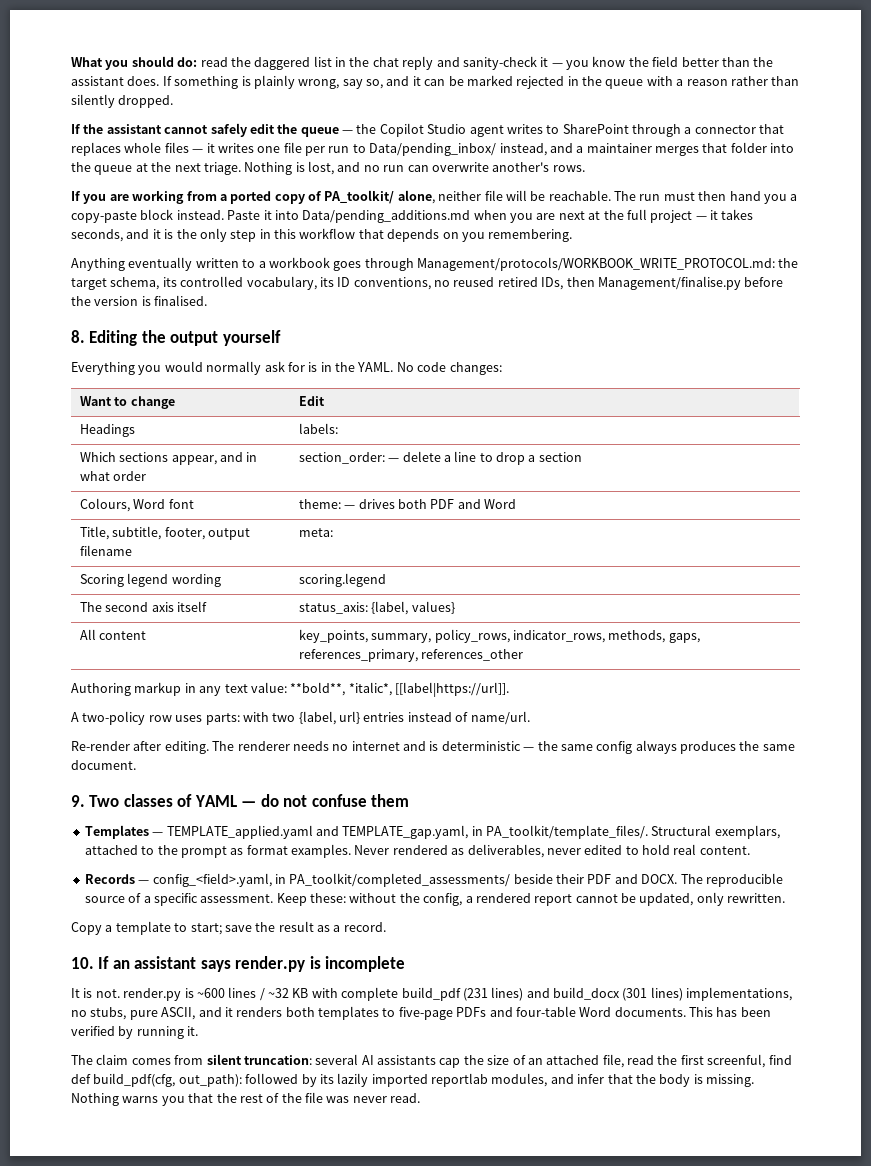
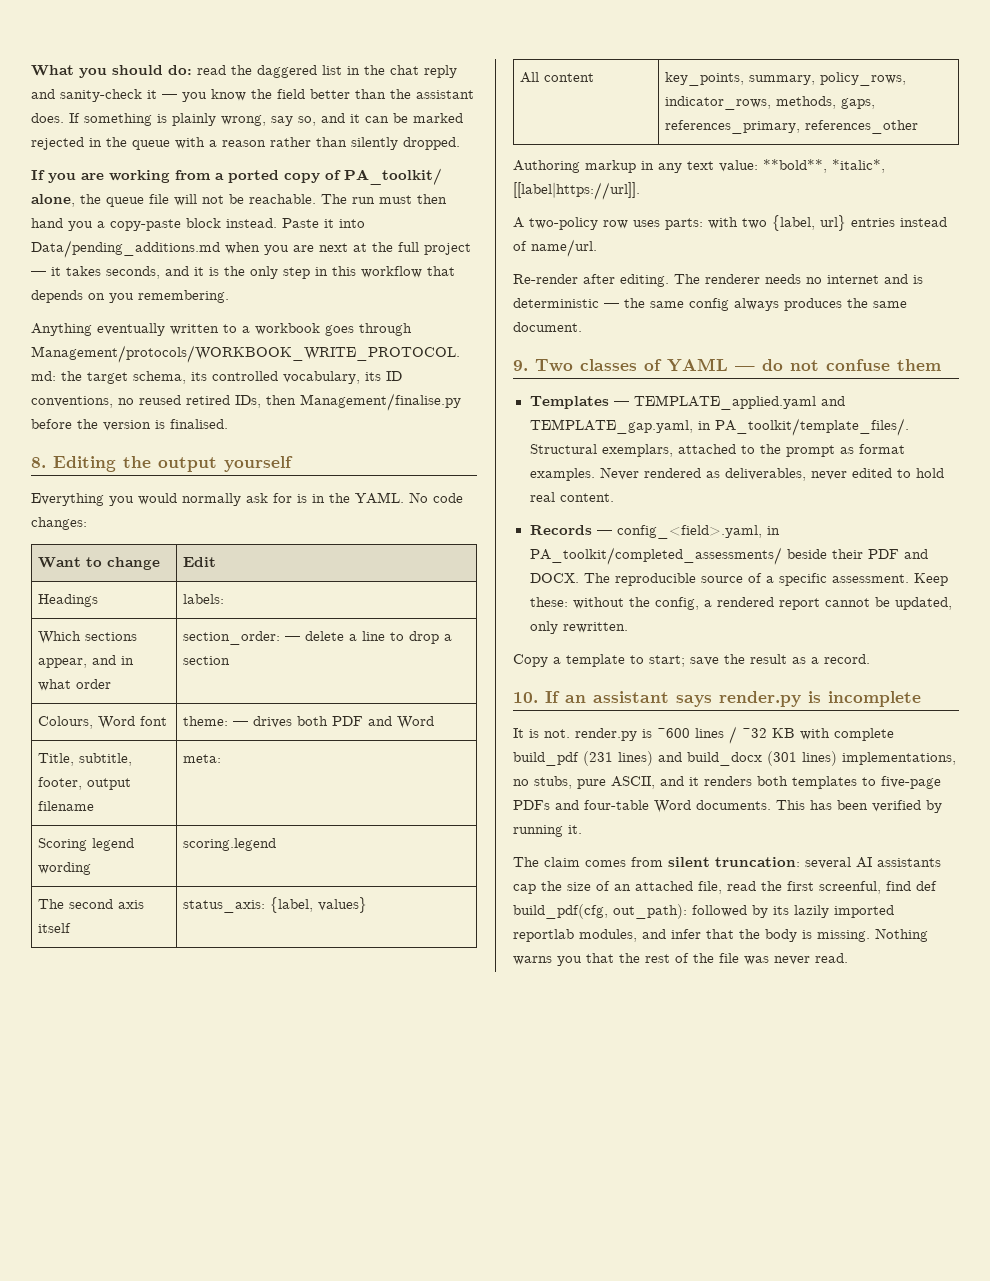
- If the assistant cannot safely edit the queue — the Copilot Studio agent writes to SharePoint through a connector that replaces whole files — it writes one file per run to Data/pending_inbox/ instead, and a maintainer merges that folder into the queue at the next triage. Nothing is lost, and no run can overwrite another's rows.
- If you are working from a ported copy of PA_toolkit/ alone, neither file will be reachable.
+ If you are working from a ported copy of PA_toolkit/ alone, the queue file will not be reachable.

